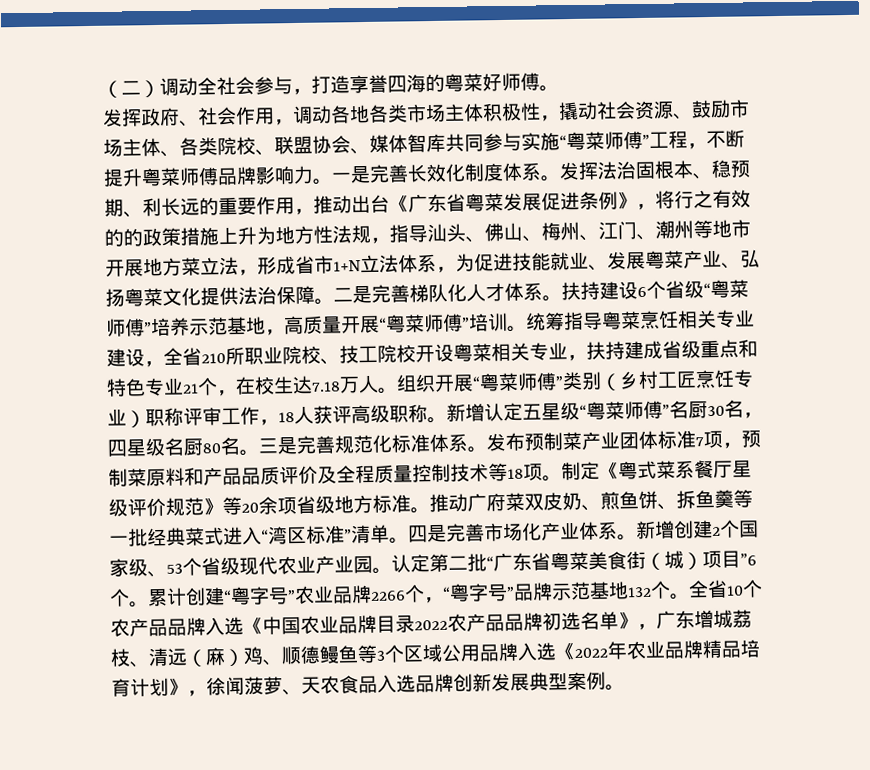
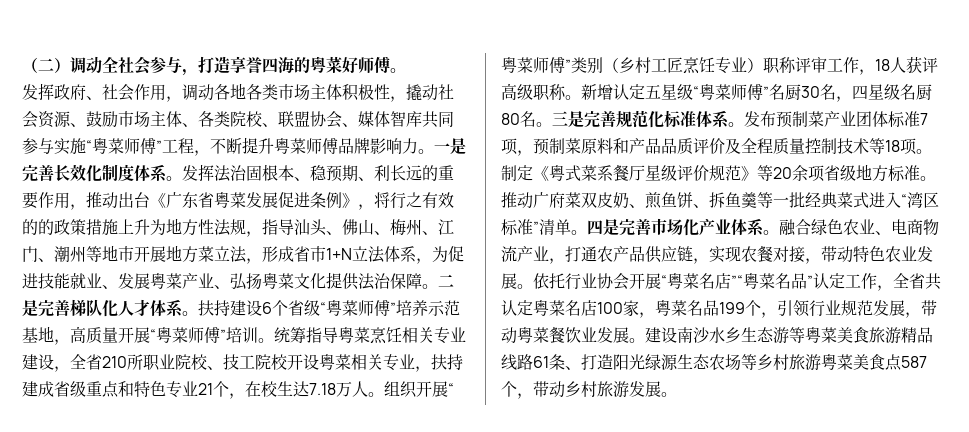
- 新增创建2个国家级、53个省级现代农业产业园。认定第二批“广东省粤菜美食街（城）项目”6个。累计创建“粤字号”农业品牌2266个，“粤字号”品牌示范基地132个。全省10个农产品品牌入选《中国农业品牌目录2022农产品品牌初选名单》，广东增城荔枝、清远（麻）鸡、顺德鳗鱼等3个区域公用品牌入选《2022年农业品牌精品培育计划》，徐闻菠萝、天农食品入选品牌创新发展典型案例。
+ 融合绿色农业、电商物流产业，打通农产品供应链，实现农餐对接，带动特色农业发展。依托行业协会开展“粤菜名店”“粤菜名品”认定工作，全省共认定粤菜名店100家，粤菜名品199个，引领行业规范发展，带动粤菜餐饮业发展。建设南沙水乡生态游等粤菜美食旅游精品线路61条、打造阳光绿源生态农场等乡村旅游粤菜美食点587个，带动乡村旅游发展。

